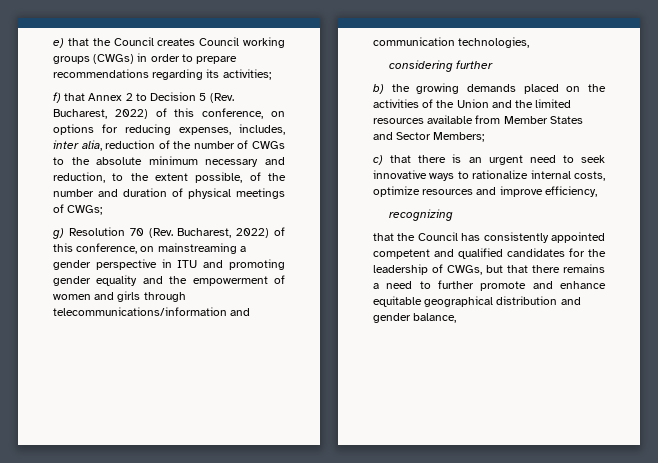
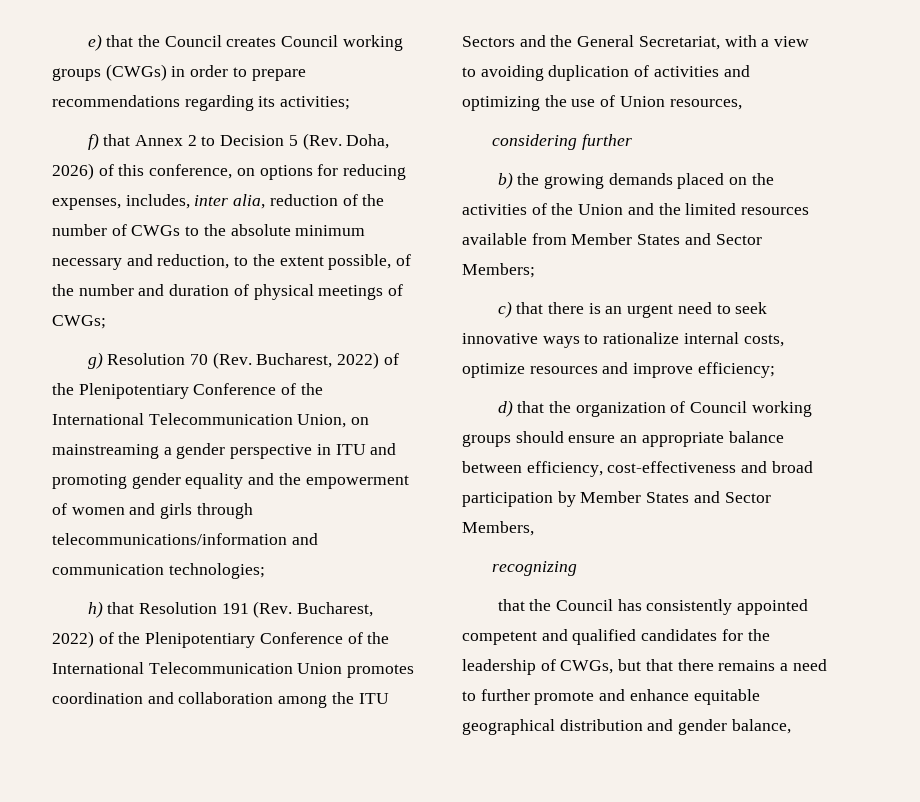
- f) that Annex 2 to Decision 5 (Rev. Bucharest, 2022) of this conference, on options for reducing expenses, includes, inter alia, reduction of the number of CWGs to the absolute minimum necessary and reduction, to the extent possible, of the number and duration of physical meetings of CWGs;
+ f) that Annex 2 to Decision 5 (Rev. Doha, 2026) of this conference, on options for reducing expenses, includes, inter alia, reduction of the number of CWGs to the absolute minimum necessary and reduction, to the extent possible, of the number and duration of physical meetings of CWGs;
- g) Resolution 70 (Rev. Bucharest, 2022) of this conference, on mainstreaming a gender perspective in ITU and promoting gender equality and the empowerment of women and girls through telecommunications/information and communication technologies,
+ g) Resolution 70 (Rev. Bucharest, 2022) of the Plenipotentiary Conference of the International Telecommunication Union, on mainstreaming a gender perspective in ITU and promoting gender equality and the empowerment of women and girls through telecommunications/information and communication technologies;
+ h) that Resolution 191 (Rev. Bucharest, 2022) of the Plenipotentiary Conference of the International Telecommunication Union promotes coordination and collaboration among the ITU Sectors and the General Secretariat, with a view to avoiding duplication of activities and optimizing the use of Union resources,
- c) that there is an urgent need to seek innovative ways to rationalize internal costs, optimize resources and improve efficiency,
+ c) that there is an urgent need to seek innovative ways to rationalize internal costs, optimize resources and improve efficiency;
+ d) that the organization of Council working groups should ensure an appropriate balance between efficiency, cost-effectiveness and broad participation by Member States and Sector Members,

